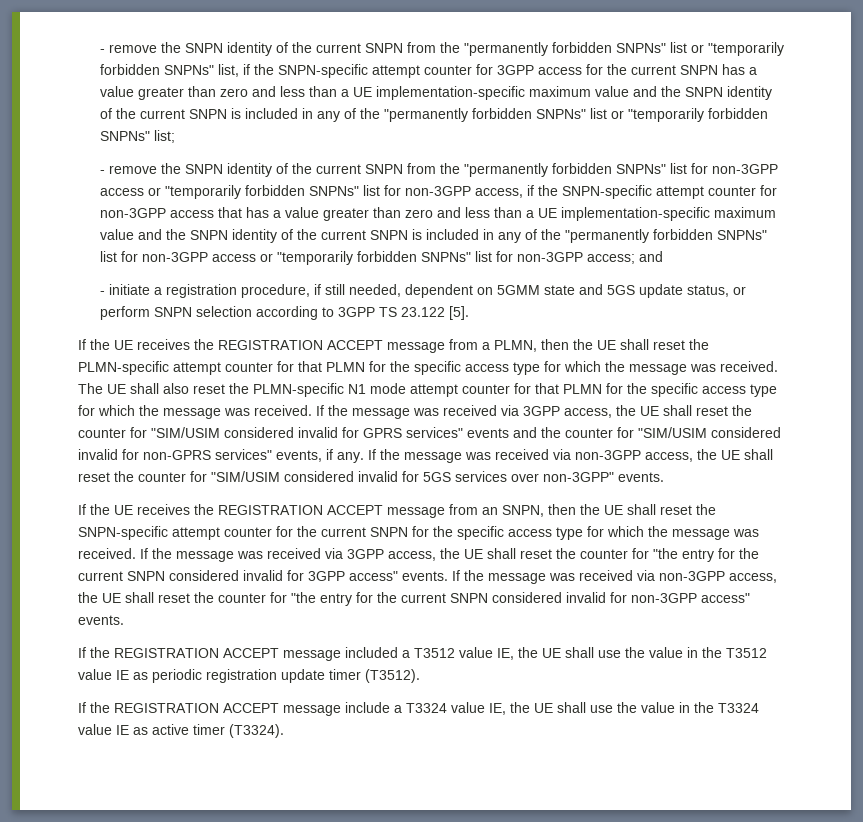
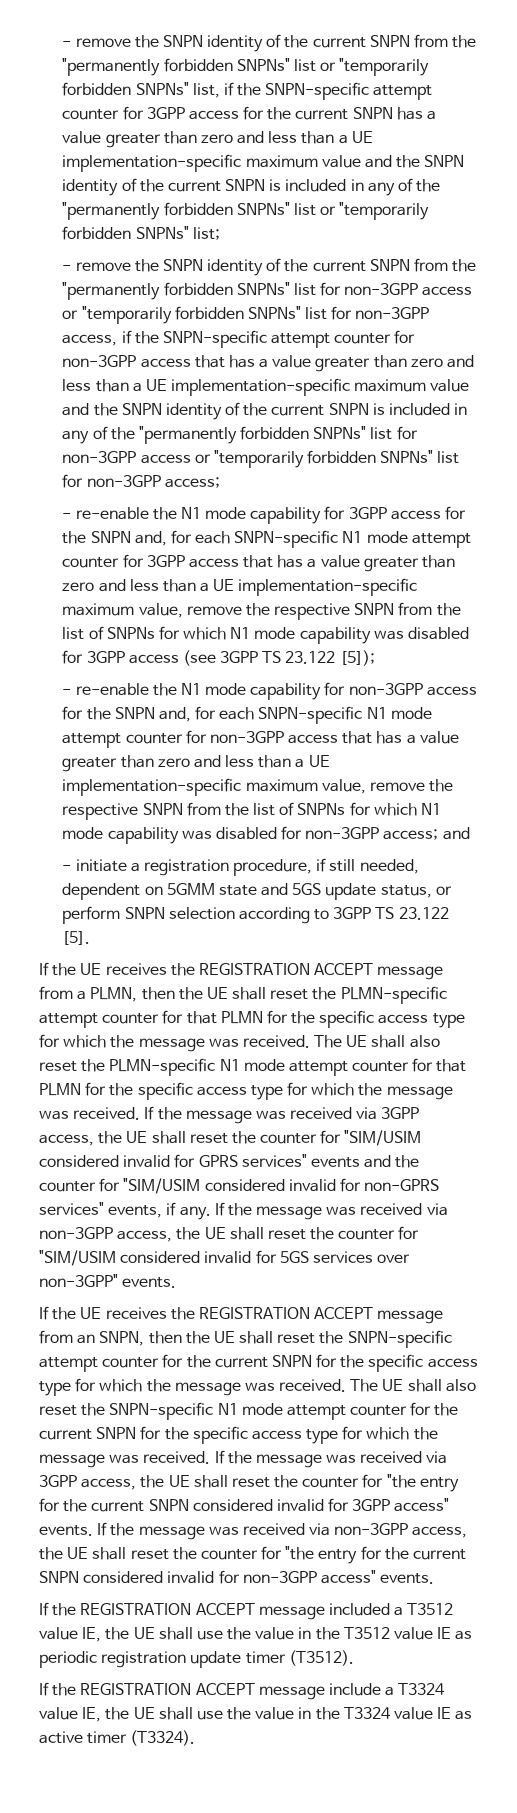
- - remove the SNPN identity of the current SNPN from the "permanently forbidden SNPNs" list for non-3GPP access or "temporarily forbidden SNPNs" list for non-3GPP access, if the SNPN-specific attempt counter for non-3GPP access that has a value greater than zero and less than a UE implementation-specific maximum value and the SNPN identity of the current SNPN is included in any of the "permanently forbidden SNPNs" list for non-3GPP access or "temporarily forbidden SNPNs" list for non-3GPP access; and
+ - remove the SNPN identity of the current SNPN from the "permanently forbidden SNPNs" list for non-3GPP access or "temporarily forbidden SNPNs" list for non-3GPP access, if the SNPN-specific attempt counter for non-3GPP access that has a value greater than zero and less than a UE implementation-specific maximum value and the SNPN identity of the current SNPN is included in any of the "permanently forbidden SNPNs" list for non-3GPP access or "temporarily forbidden SNPNs" list for non-3GPP access;
+ - re-enable the N1 mode capability for 3GPP access for the SNPN and, for each SNPN-specific N1 mode attempt counter for 3GPP access that has a value greater than zero and less than a UE implementation-specific maximum value, remove the respective SNPN from the list of SNPNs for which N1 mode capability was disabled for 3GPP access (see 3GPP TS 23.122 [5]);
+ - re-enable the N1 mode capability for non-3GPP access for the SNPN and, for each SNPN-specific N1 mode attempt counter for non-3GPP access that has a value greater than zero and less than a UE implementation-specific maximum value, remove the respective SNPN from the list of SNPNs for which N1 mode capability was disabled for non-3GPP access; and
+ The UE shall also reset the SNPN-specific N1 mode attempt counter for the current SNPN for the specific access type for which the message was received.

